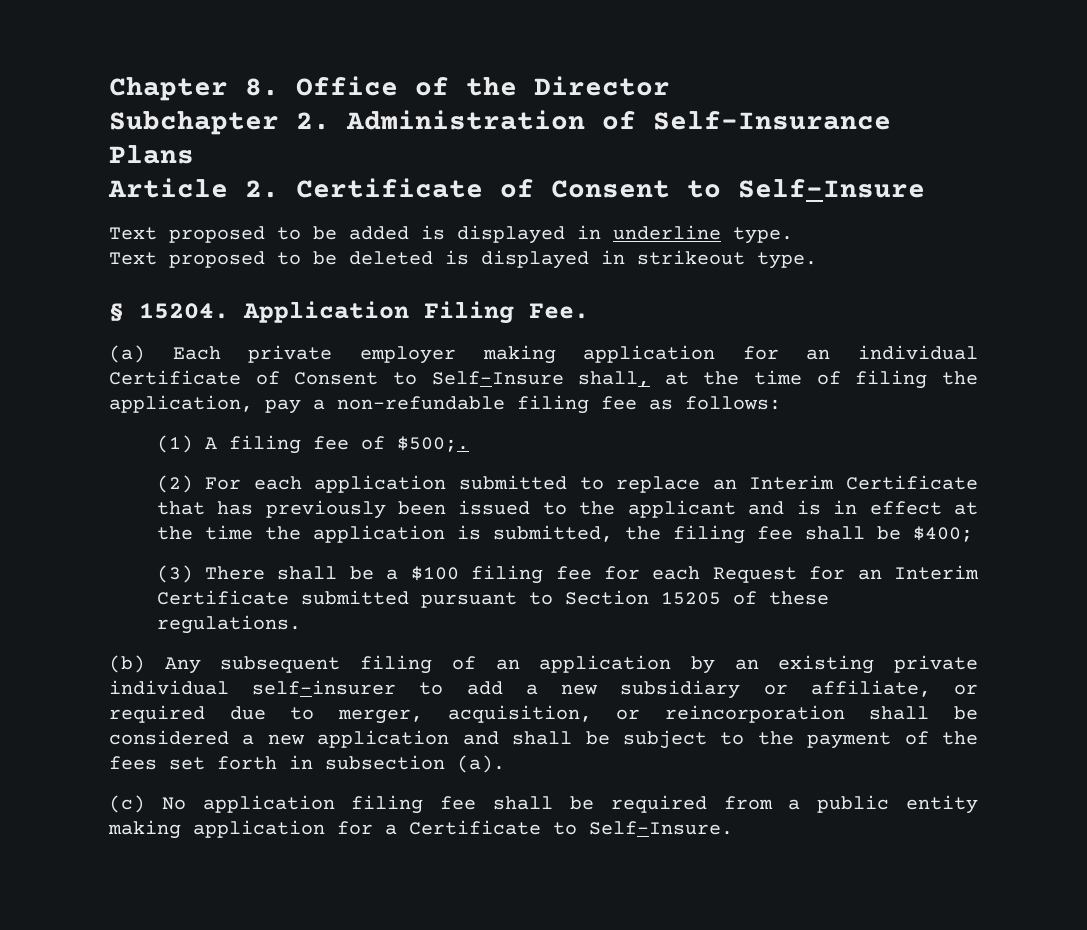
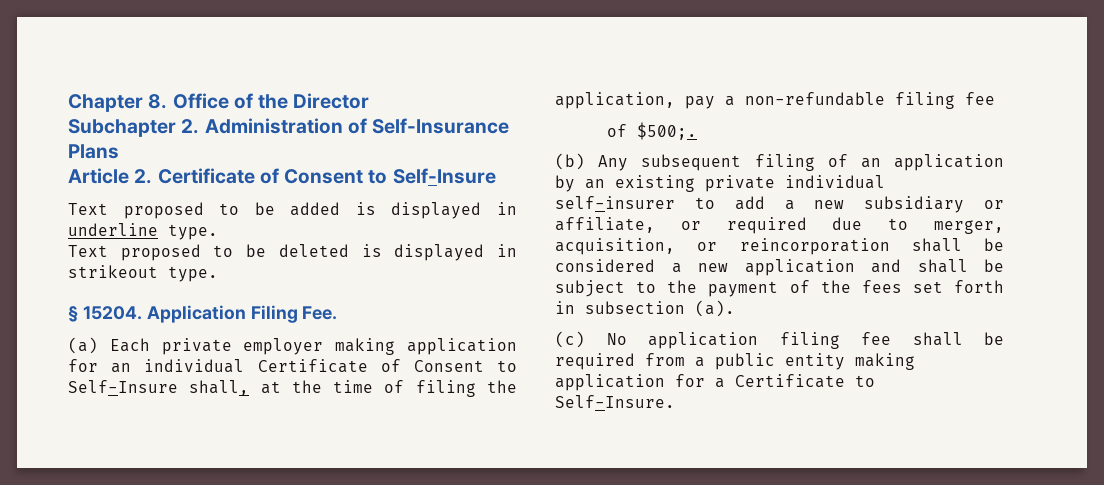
- (a) Each private employer making application for an individual Certificate of Consent to Self-Insure shall, at the time of filing the application, pay a non-refundable filing fee as follows:
- (1) A filing fee of $500;.
- (2) For each application submitted to replace an Interim Certificate that has previously been issued to the applicant and is in effect at the time the application is submitted, the filing fee shall be $400;
- (3) There shall be a $100 filing fee for each Request for an Interim Certificate submitted pursuant to Section 15205 of these regulations.
+ (a) Each private employer making application for an individual Certificate of Consent to Self-Insure shall, at the time of filing the application, pay a non-refundable filing fee
+ of $500;.

